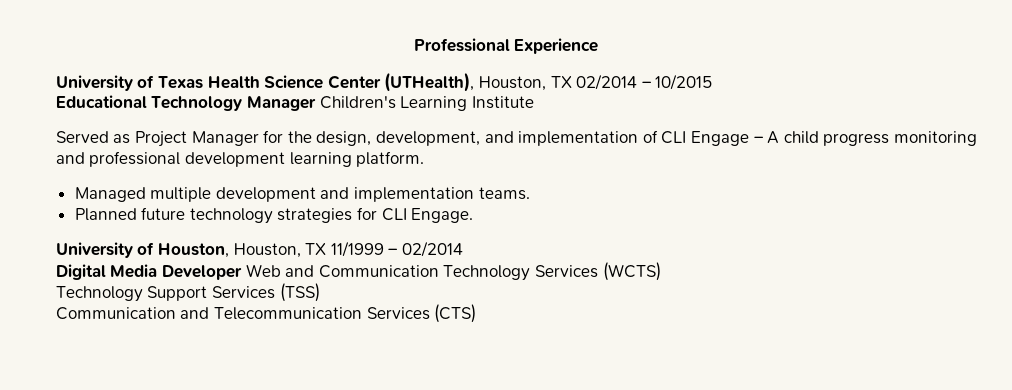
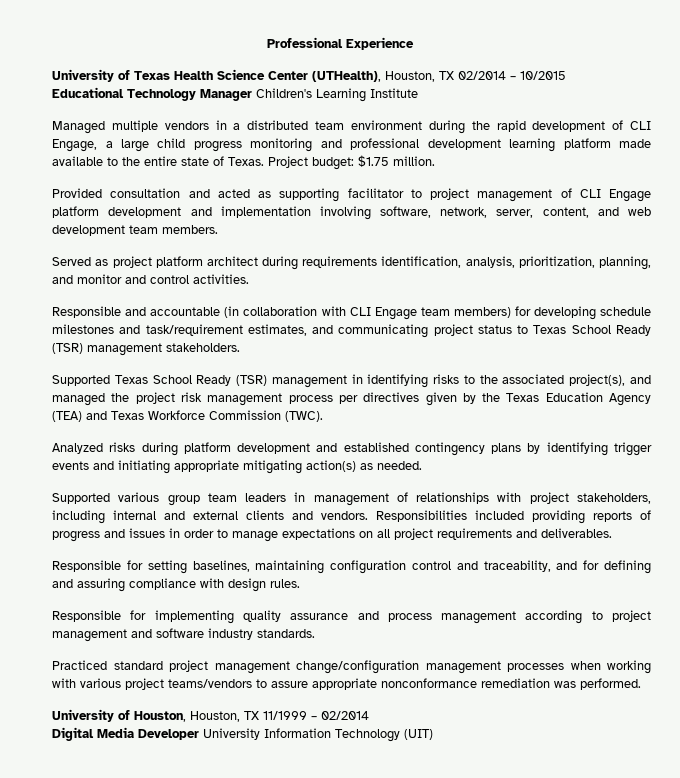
- Served as Project Manager for the design, development, and implementation of CLI Engage – A child progress monitoring and professional development learning platform.
- Managed multiple development and implementation teams.
- Planned future technology strategies for CLI Engage.
+ Managed multiple vendors in a distributed team environment during the rapid development of CLI Engage, a large child progress monitoring and professional development learning platform made available to the entire state of Texas. Project budget: $1.75 million.
+ Provided consultation and acted as supporting facilitator to project management of CLI Engage platform development and implementation involving software, network, server, content, and web development team members.
+ Served as project platform architect during requirements identification, analysis, prioritization, planning, and monitor and control activities.
+ Responsible and accountable (in collaboration with CLI Engage team members) for developing schedule milestones and task/requirement estimates, and communicating project status to Texas School Ready (TSR) management stakeholders.
+ Supported Texas School Ready (TSR) management in identifying risks to the associated project(s), and managed the project risk management process per directives given by the Texas Education Agency (TEA) and Texas Workforce Commission (TWC).
+ Analyzed risks during platform development and established contingency plans by identifying trigger events and initiating appropriate mitigating action(s) as needed.
+ Supported various group team leaders in management of relationships with project stakeholders, including internal and external clients and vendors. Responsibilities included providing reports of progress and issues in order to manage expectations on all project requirements and deliverables.
+ Responsible for setting baselines, maintaining configuration control and traceability, and for defining and assuring compliance with design rules.
+ Responsible for implementing quality assurance and process management according to project management and software industry standards.
+ Practiced standard project management change/configuration management processes when working with various project teams/vendors to assure appropriate nonconformance remediation was performed.
- Digital Media Developer Web and Communication Technology Services (WCTS)
- Technology Support Services (TSS)
- Communication and Telecommunication Services (CTS)
+ Digital Media Developer University Information Technology (UIT)

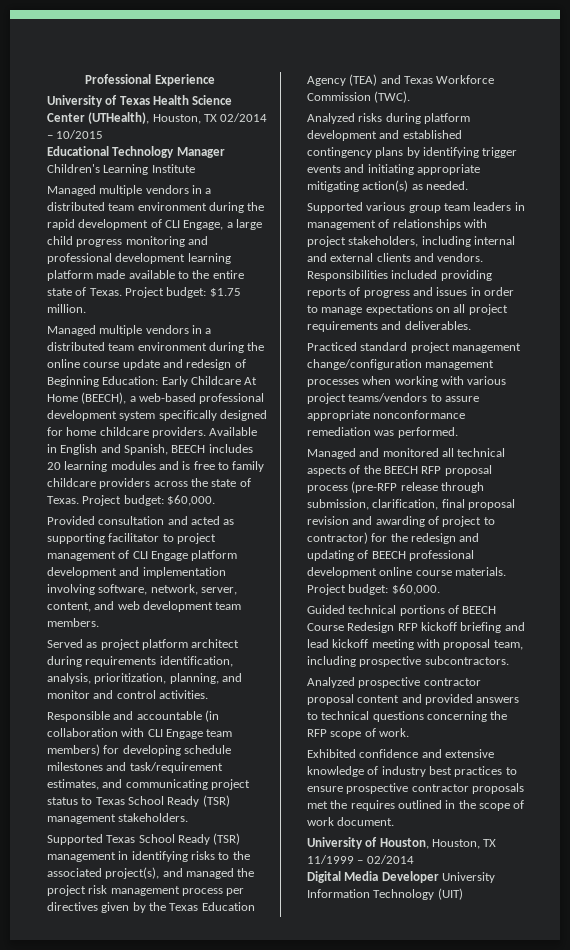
+ Managed multiple vendors in a distributed team environment during the online course update and redesign of Beginning Education: Early Childcare At Home (BEECH), a web-based professional development system specifically designed for home childcare providers. Available in English and Spanish, BEECH includes 20 learning modules and is free to family childcare providers across the state of Texas. Project budget: $60,000.
- Responsible for setting baselines, maintaining configuration control and traceability, and for defining and assuring compliance with design rules.
- Responsible for implementing quality assurance and process management according to project management and software industry standards.
+ Managed and monitored all technical aspects of the BEECH RFP proposal process (pre-RFP release through submission, clarification, final proposal revision and awarding of project to contractor) for the redesign and updating of BEECH professional development online course materials. Project budget: $60,000.
+ Guided technical portions of BEECH Course Redesign RFP kickoff briefing and lead kickoff meeting with proposal team, including prospective subcontractors.
+ Analyzed prospective contractor proposal content and provided answers to technical questions concerning the RFP scope of work.
+ Exhibited confidence and extensive knowledge of industry best practices to ensure prospective contractor proposals met the requires outlined in the scope of work document.

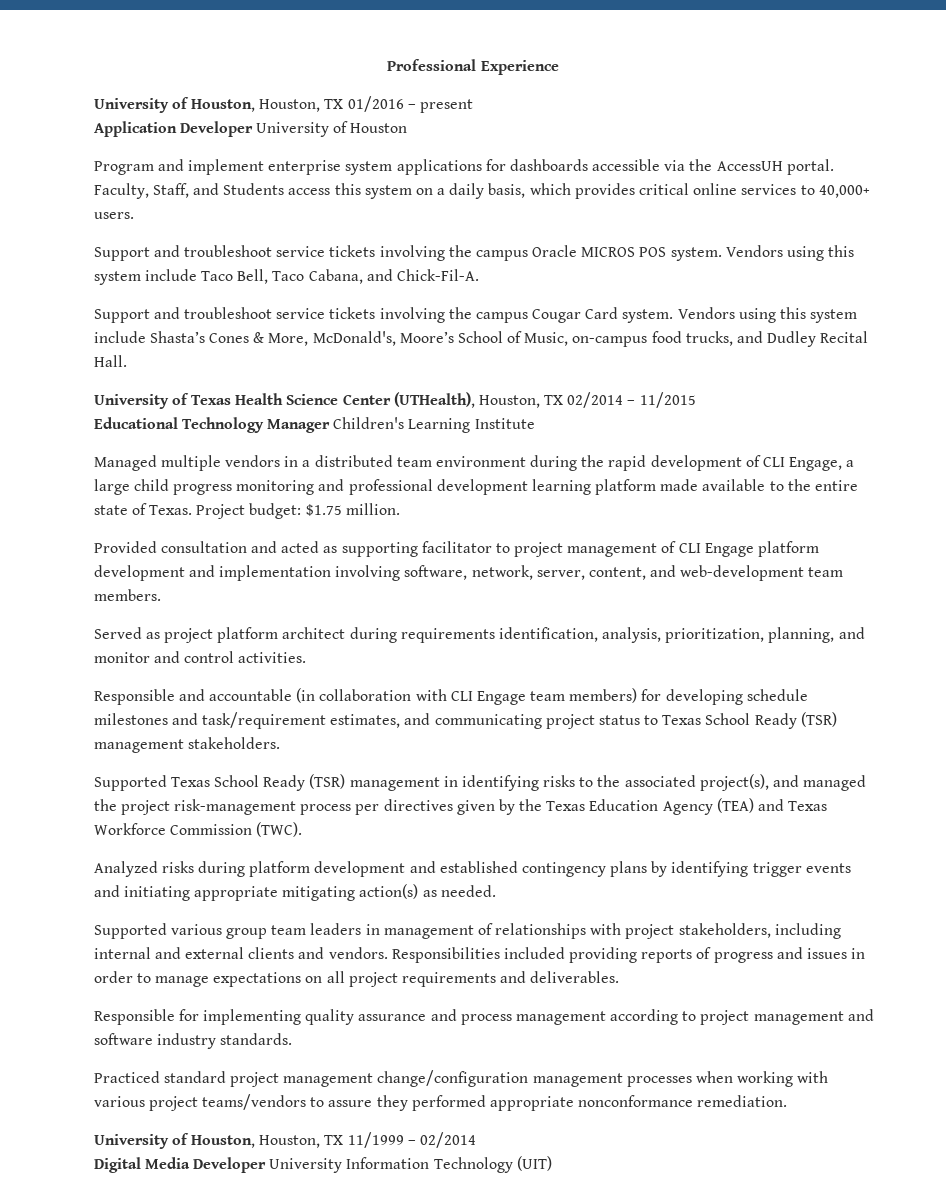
+ University of Houston, Houston, TX 01/2016 – present
+ Application Developer University of Houston
+ Program and implement enterprise system applications for dashboards accessible via the AccessUH portal. Faculty, Staff, and Students access this system on a daily basis, which provides critical online services to 40,000+ users.
+ Support and troubleshoot service tickets involving the campus Oracle MICROS POS system. Vendors using this system include Taco Bell, Taco Cabana, and Chick-Fil-A.
+ Support and troubleshoot service tickets involving the campus Cougar Card system. Vendors using this system include Shasta’s Cones & More, McDonald's, Moore’s School of Music, on-campus food trucks, and Dudley Recital Hall.
- University of Texas Health Science Center (UTHealth), Houston, TX 02/2014 – 10/2015
+ University of Texas Health Science Center (UTHealth), Houston, TX 02/2014 – 11/2015
- Managed multiple vendors in a distributed team environment during the online course update and redesign of Beginning Education: Early Childcare At Home (BEECH), a web-based professional development system specifically designed for home childcare providers. Available in English and Spanish, BEECH includes 20 learning modules and is free to family childcare providers across the state of Texas. Project budget: $60,000.
- Provided consultation and acted as supporting facilitator to project management of CLI Engage platform development and implementation involving software, network, server, content, and web development team members.
+ Provided consultation and acted as supporting facilitator to project management of CLI Engage platform development and implementation involving software, network, server, content, and web-development team members.
- Supported Texas School Ready (TSR) management in identifying risks to the associated project(s), and managed the project risk management process per directives given by the Texas Education Agency (TEA) and Texas Workforce Commission (TWC).
+ Supported Texas School Ready (TSR) management in identifying risks to the associated project(s), and managed the project risk-management process per directives given by the Texas Education Agency (TEA) and Texas Workforce Commission (TWC).
+ Responsible for implementing quality assurance and process management according to project management and software industry standards.
- Practiced standard project management change/configuration management processes when working with various project teams/vendors to assure appropriate nonconformance remediation was performed.
- Managed and monitored all technical aspects of the BEECH RFP proposal process (pre-RFP release through submission, clarification, final proposal revision and awarding of project to contractor) for the redesign and updating of BEECH professional development online course materials. Project budget: $60,000.
- Guided technical portions of BEECH Course Redesign RFP kickoff briefing and lead kickoff meeting with proposal team, including prospective subcontractors.
- Analyzed prospective contractor proposal content and provided answers to technical questions concerning the RFP scope of work.
- Exhibited confidence and extensive knowledge of industry best practices to ensure prospective contractor proposals met the requires outlined in the scope of work document.
+ Practiced standard project management change/configuration management processes when working with various project teams/vendors to assure they performed appropriate nonconformance remediation.

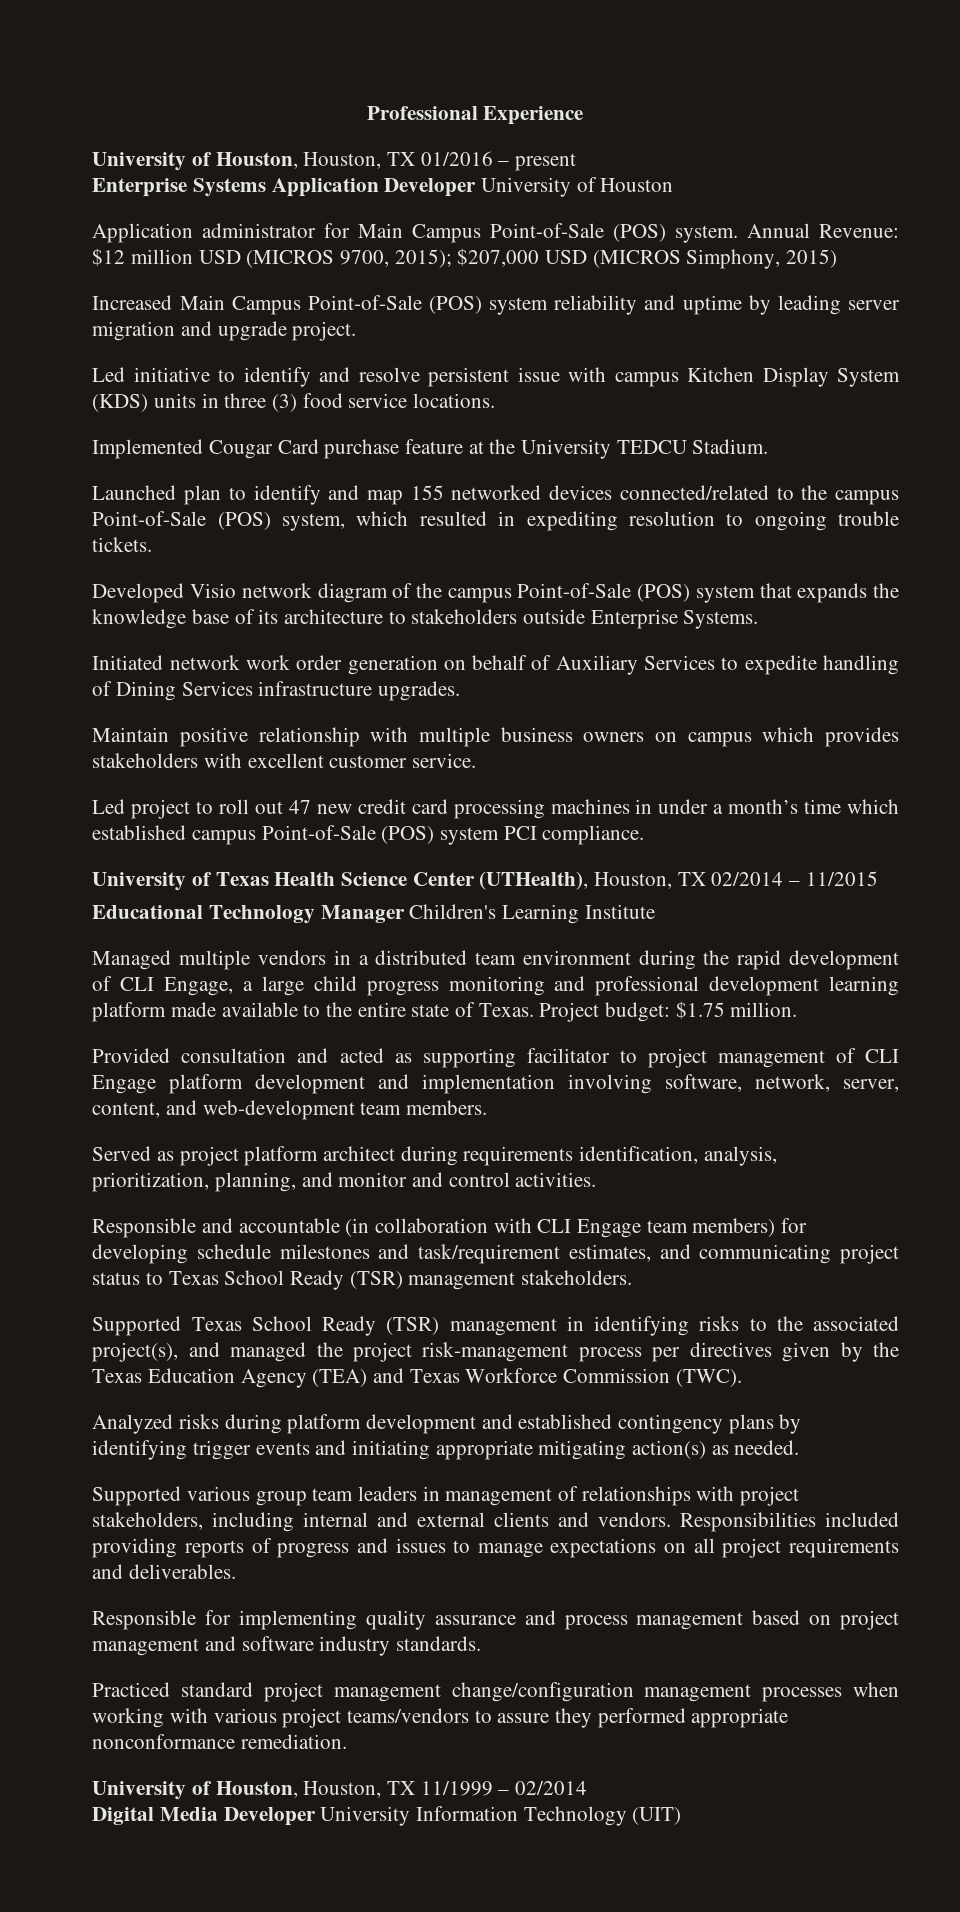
- Application Developer University of Houston
+ Enterprise Systems Application Developer University of Houston
- Program and implement enterprise system applications for dashboards accessible via the AccessUH portal. Faculty, Staff, and Students access this system on a daily basis, which provides critical online services to 40,000+ users.
- Support and troubleshoot service tickets involving the campus Oracle MICROS POS system. Vendors using this system include Taco Bell, Taco Cabana, and Chick-Fil-A.
- Support and troubleshoot service tickets involving the campus Cougar Card system. Vendors using this system include Shasta’s Cones & More, McDonald's, Moore’s School of Music, on-campus food trucks, and Dudley Recital Hall.
+ Application administrator for Main Campus Point-of-Sale (POS) system. Annual Revenue: $12 million USD (MICROS 9700, 2015); $207,000 USD (MICROS Simphony, 2015)
+ Increased Main Campus Point-of-Sale (POS) system reliability and uptime by leading server migration and upgrade project.
+ Led initiative to identify and resolve persistent issue with campus Kitchen Display System (KDS) units in three (3) food service locations.
+ Implemented Cougar Card purchase feature at the University TEDCU Stadium.
+ Launched plan to identify and map 155 networked devices connected/related to the campus Point-of-Sale (POS) system, which resulted in expediting resolution to ongoing trouble tickets.
+ Developed Visio network diagram of the campus Point-of-Sale (POS) system that expands the knowledge base of its architecture to stakeholders outside Enterprise Systems.
+ Initiated network work order generation on behalf of Auxiliary Services to expedite handling of Dining Services infrastructure upgrades.
+ Maintain positive relationship with multiple business owners on campus which provides stakeholders with excellent customer service.
+ Led project to roll out 47 new credit card processing machines in under a month’s time which established campus Point-of-Sale (POS) system PCI compliance.
- Responsibilities included providing reports of progress and issues in order to manage expectations on all project requirements and deliverables.
+ Responsibilities included providing reports of progress and issues to manage expectations on all project requirements and deliverables.
- Responsible for implementing quality assurance and process management according to project management and software industry standards.
+ Responsible for implementing quality assurance and process management based on project management and software industry standards.

